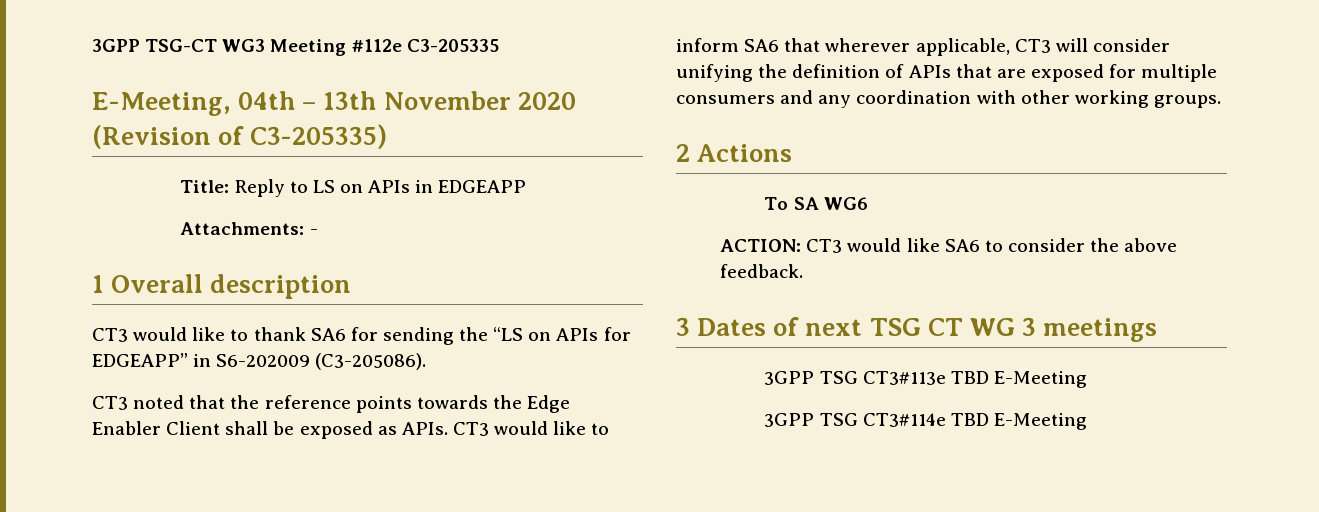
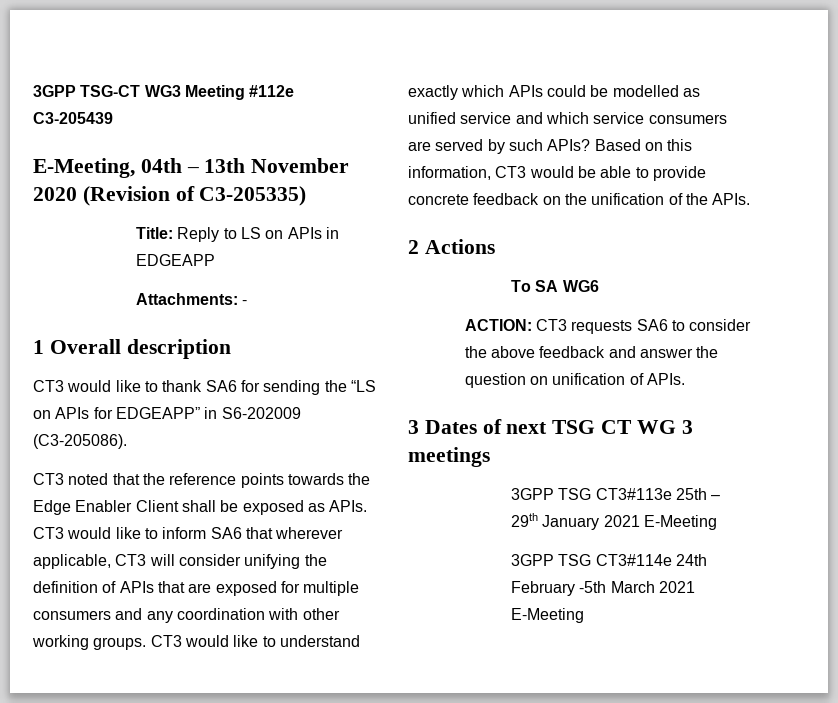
- 3GPP TSG-CT WG3 Meeting #112e C3-205335
+ 3GPP TSG-CT WG3 Meeting #112e C3-205439
+ CT3 would like to understand exactly which APIs could be modelled as unified service and which service consumers are served by such APIs? Based on this information, CT3 would be able to provide concrete feedback on the unification of the APIs.
- ACTION: CT3 would like SA6 to consider the above feedback.
+ ACTION: CT3 requests SA6 to consider the above feedback and answer the question on unification of APIs.
- 3GPP TSG CT3#113e TBD E-Meeting
+ 3GPP TSG CT3#113e 25th – 29th January 2021 E-Meeting
- 3GPP TSG CT3#114e TBD E-Meeting
+ 3GPP TSG CT3#114e 24th February -5th March 2021 E-Meeting

